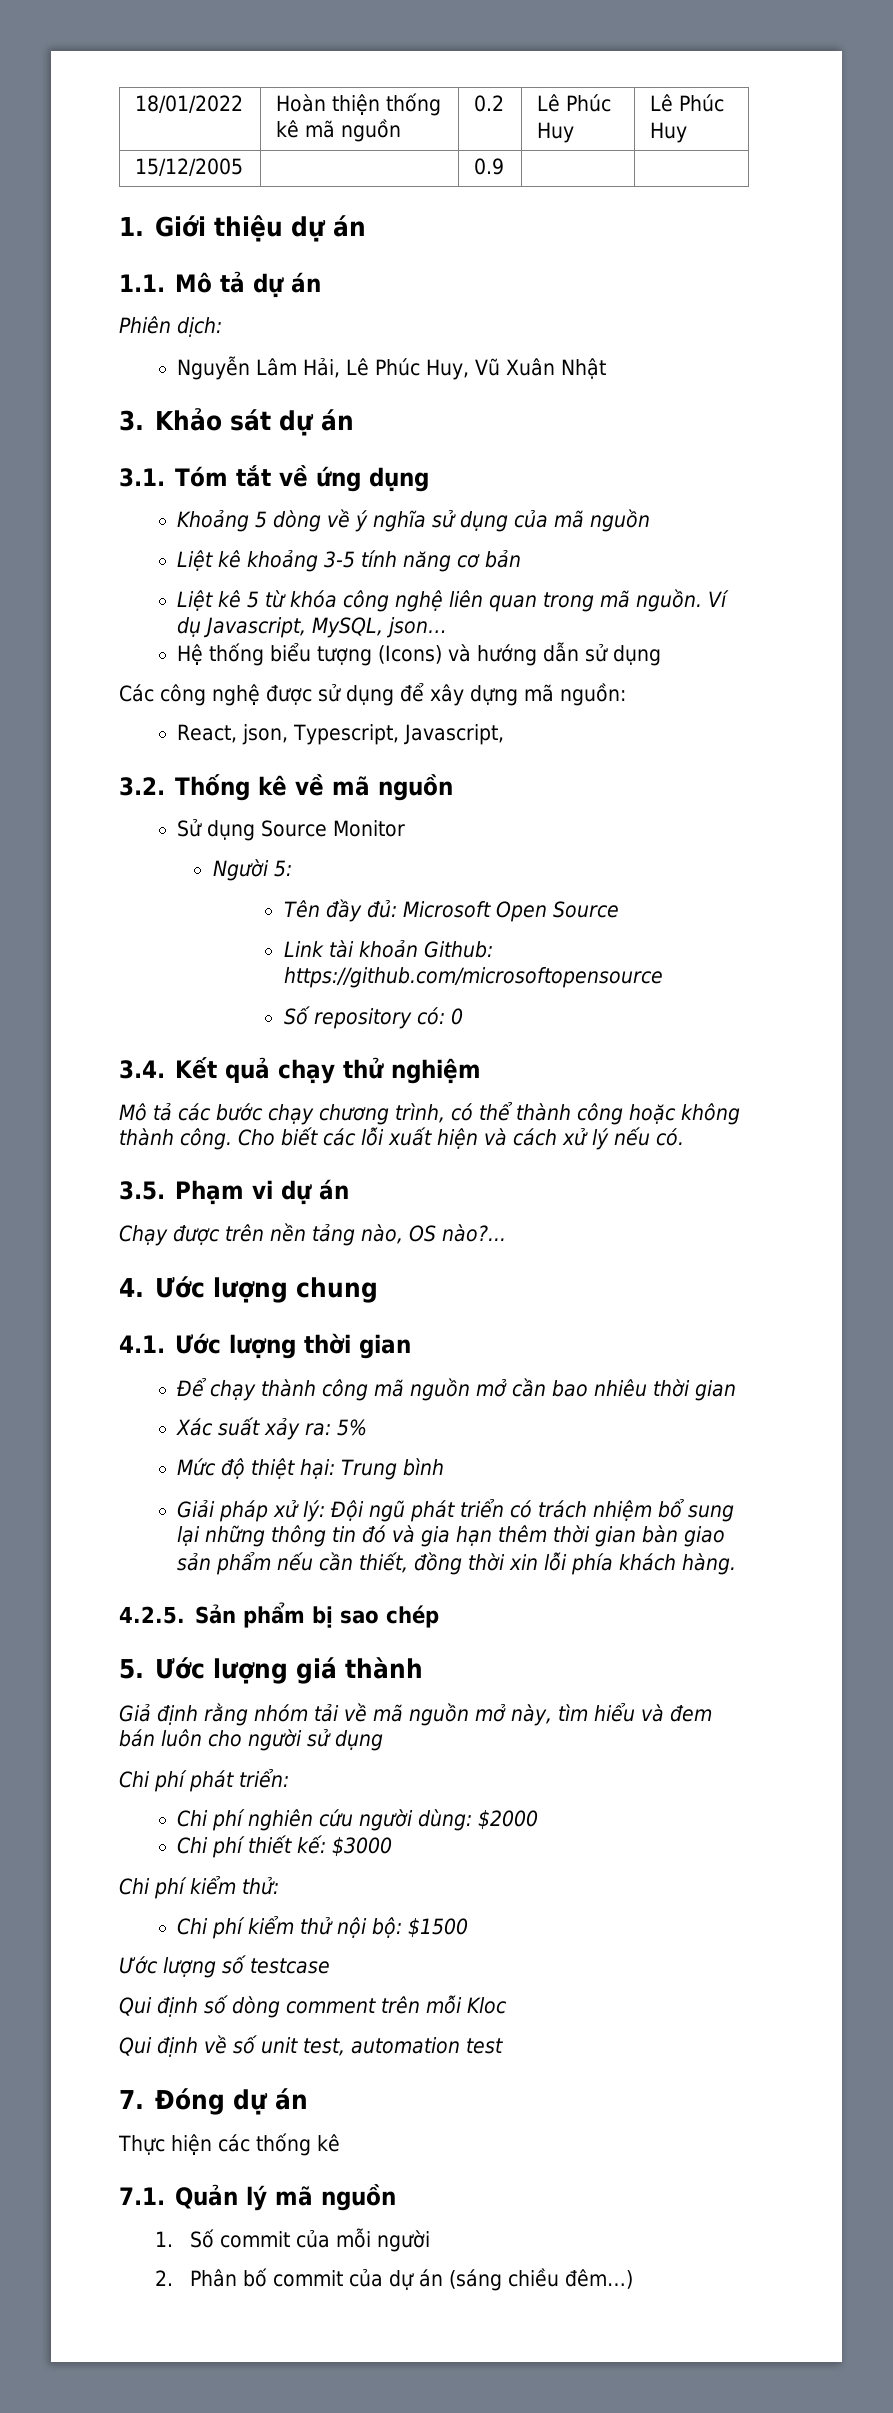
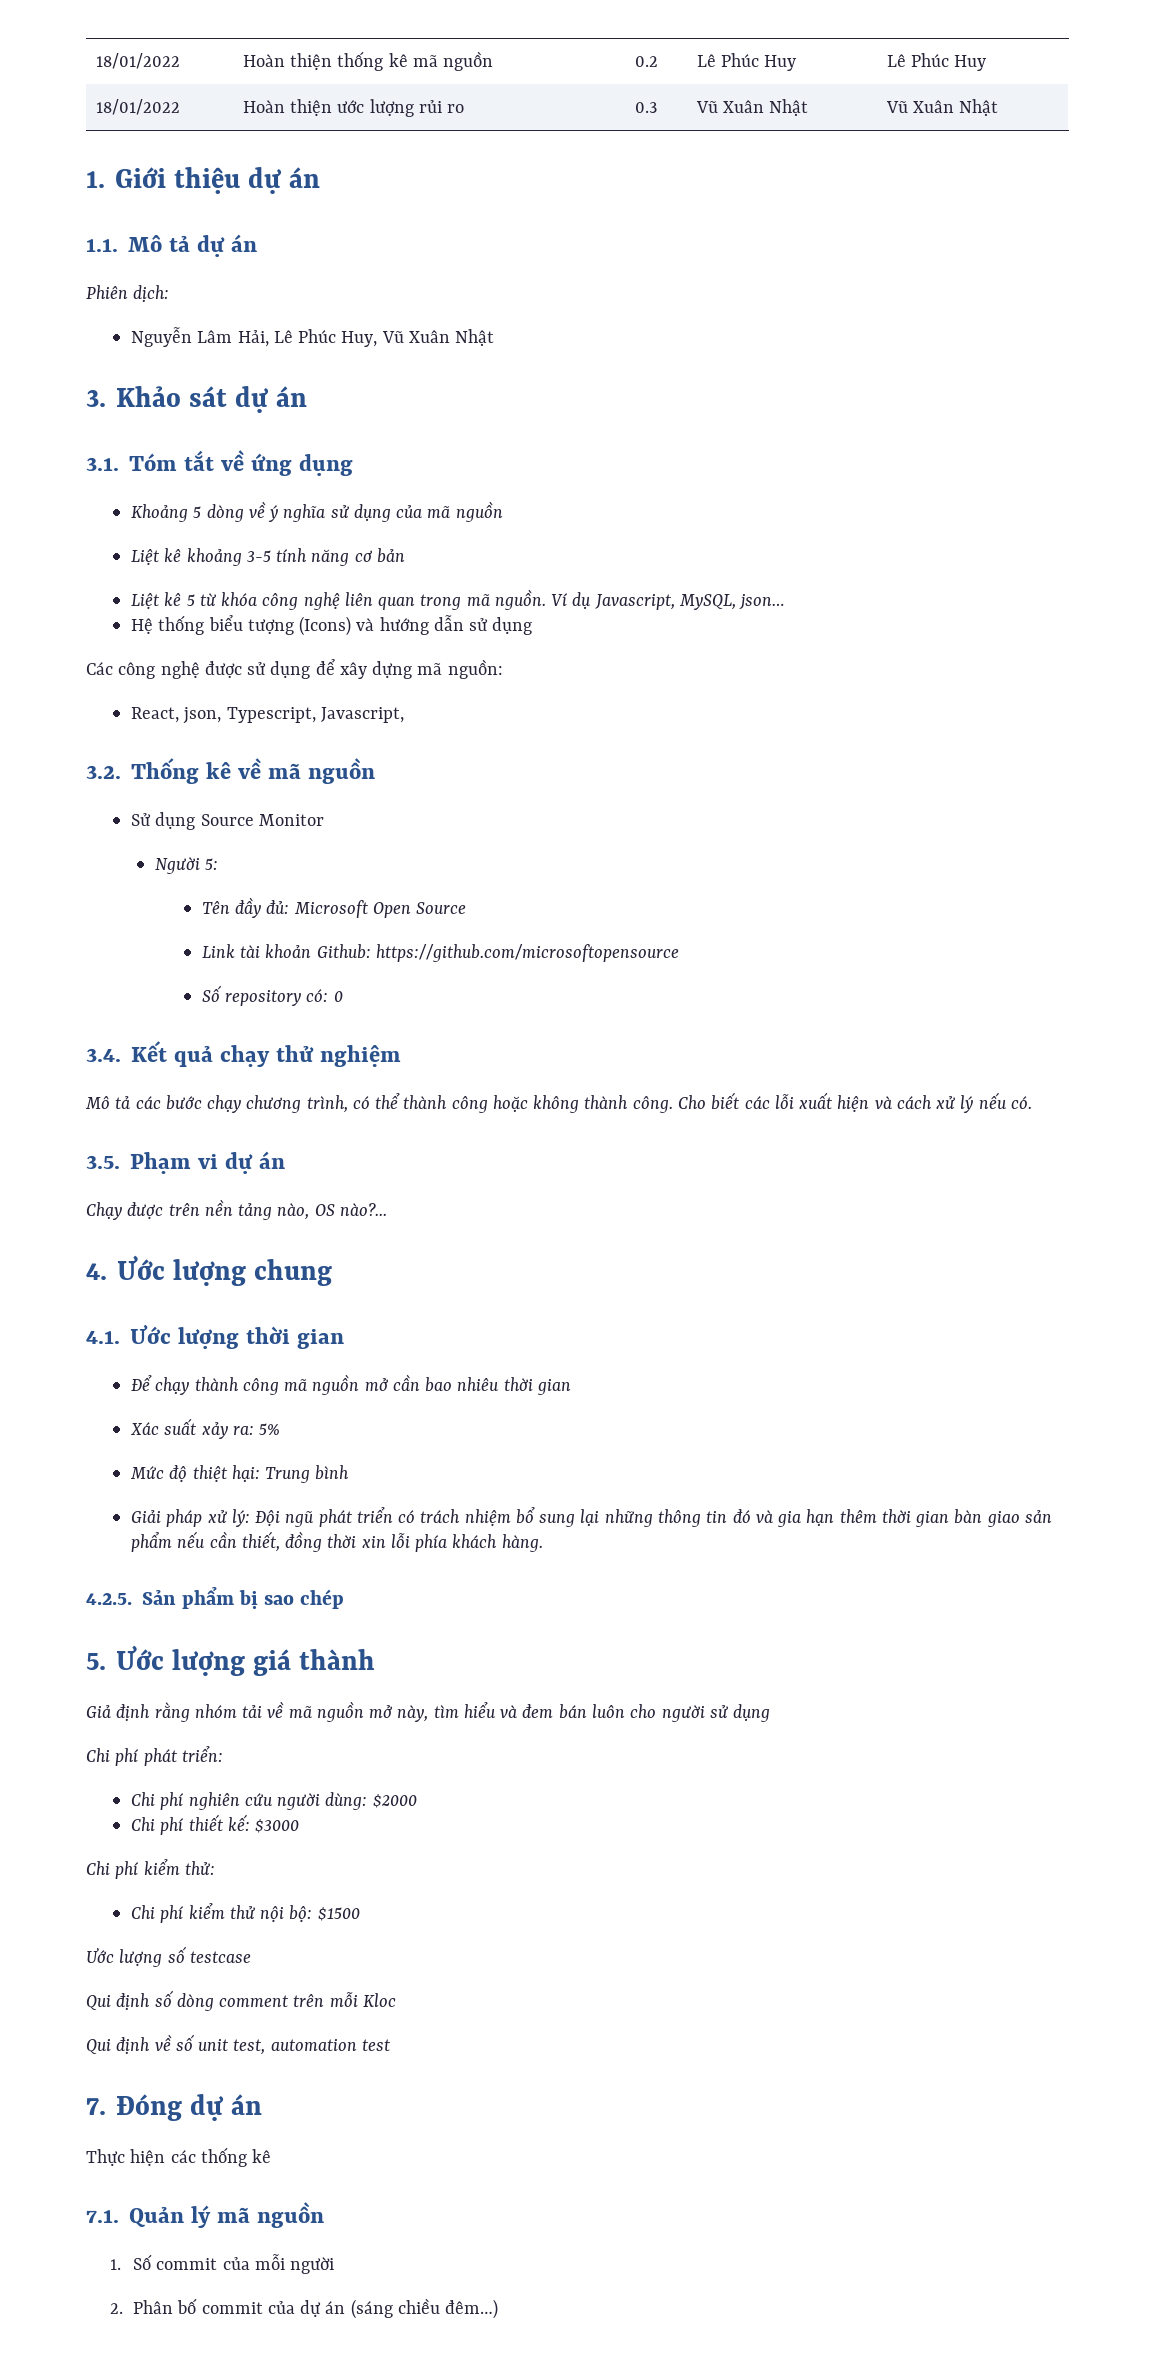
- 15/12/2005 | | 0.9 | |
+ 18/01/2022 | Hoàn thiện ước lượng rủi ro | 0.3 | Vũ Xuân Nhật | Vũ Xuân Nhật

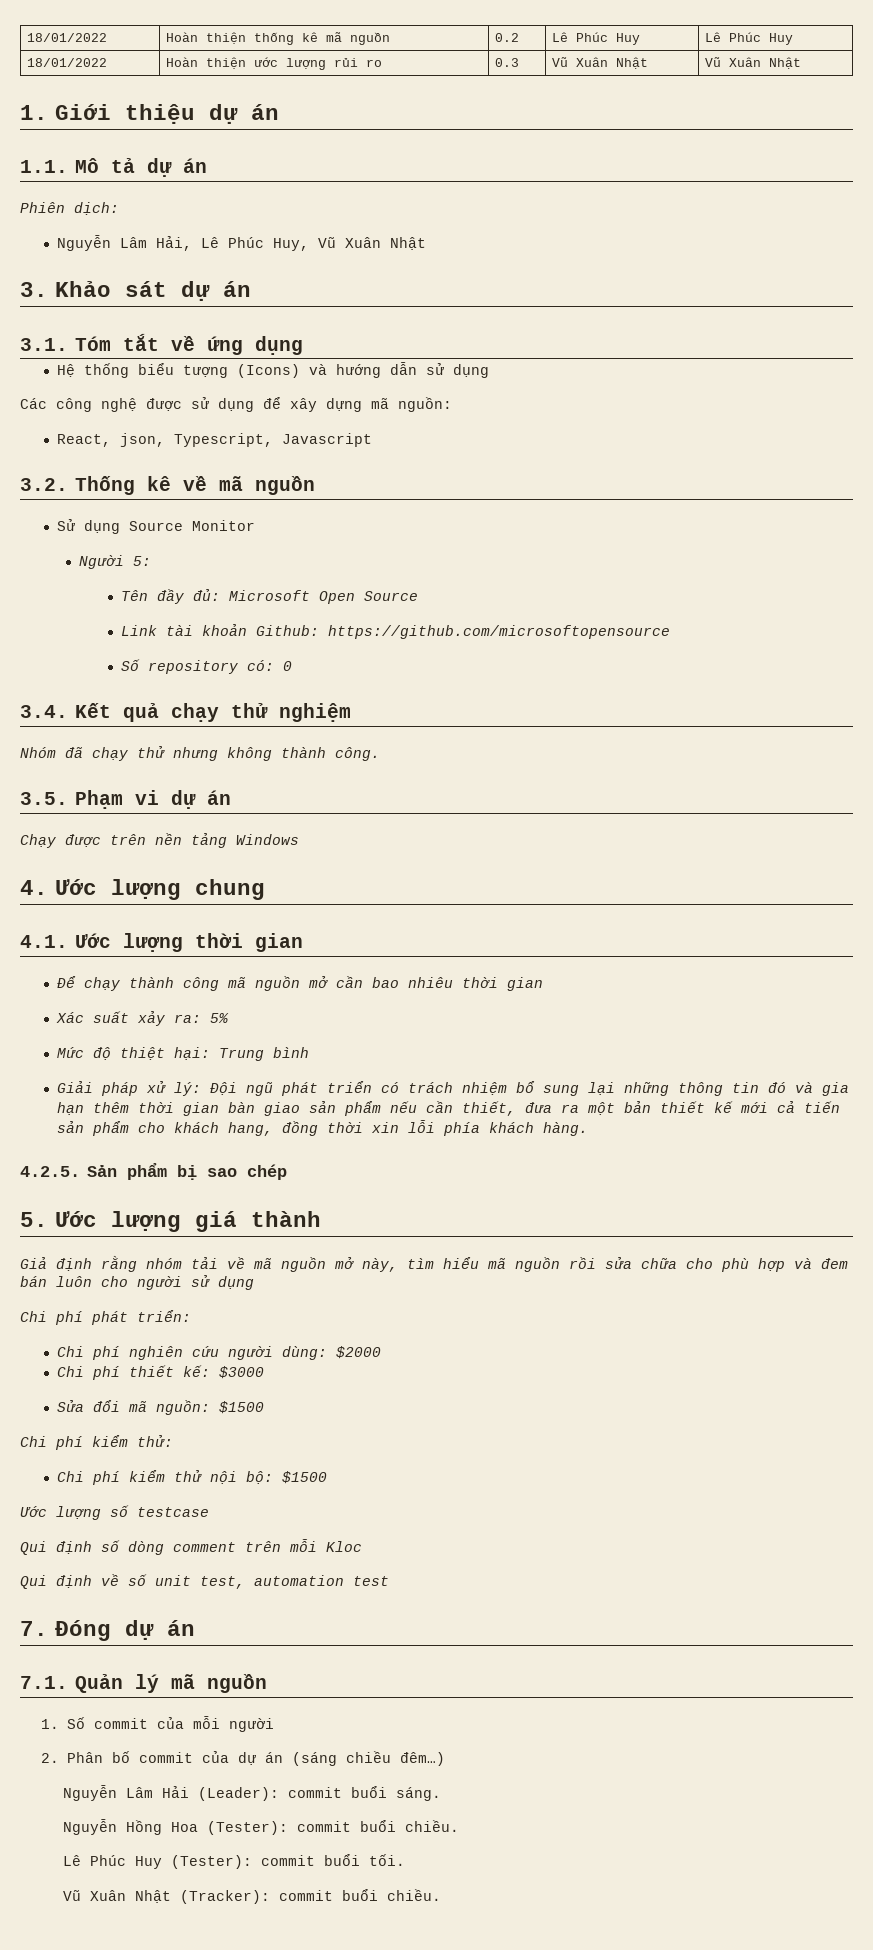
- Khoảng 5 dòng về ý nghĩa sử dụng của mã nguồn
- Liệt kê khoảng 3-5 tính năng cơ bản
- Liệt kê 5 từ khóa công nghệ liên quan trong mã nguồn. Ví dụ Javascript, MySQL, json…
- React, json, Typescript, Javascript,
+ React, json, Typescript, Javascript
- Mô tả các bước chạy chương trình, có thể thành công hoặc không thành công. Cho biết các lỗi xuất hiện và cách xử lý nếu có.
+ Nhóm đã chạy thử nhưng không thành công.
- Chạy được trên nền tảng nào, OS nào?...
+ Chạy được trên nền tảng Windows
- Giải pháp xử lý: Đội ngũ phát triển có trách nhiệm bổ sung lại những thông tin đó và gia hạn thêm thời gian bàn giao sản phẩm nếu cần thiết, đồng thời xin lỗi phía khách hàng.
+ Giải pháp xử lý: Đội ngũ phát triển có trách nhiệm bổ sung lại những thông tin đó và gia hạn thêm thời gian bàn giao sản phẩm nếu cần thiết, đưa ra một bản thiết kế mới cả tiến sản phẩm cho khách hang, đồng thời xin lỗi phía khách hàng.
- Giả định rằng nhóm tải về mã nguồn mở này, tìm hiểu và đem bán luôn cho người sử dụng
+ Giả định rằng nhóm tải về mã nguồn mở này, tìm hiểu mã nguồn rồi sửa chữa cho phù hợp và đem bán luôn cho người sử dụng
+ Sửa đổi mã nguồn: $1500
- Thực hiện các thống kê
+ Nguyễn Lâm Hải (Leader): commit buổi sáng.
+ Nguyễn Hồng Hoa (Tester): commit buổi chiều.
+ Lê Phúc Huy (Tester): commit buổi tối.
+ Vũ Xuân Nhật (Tracker): commit buổi chiều.

